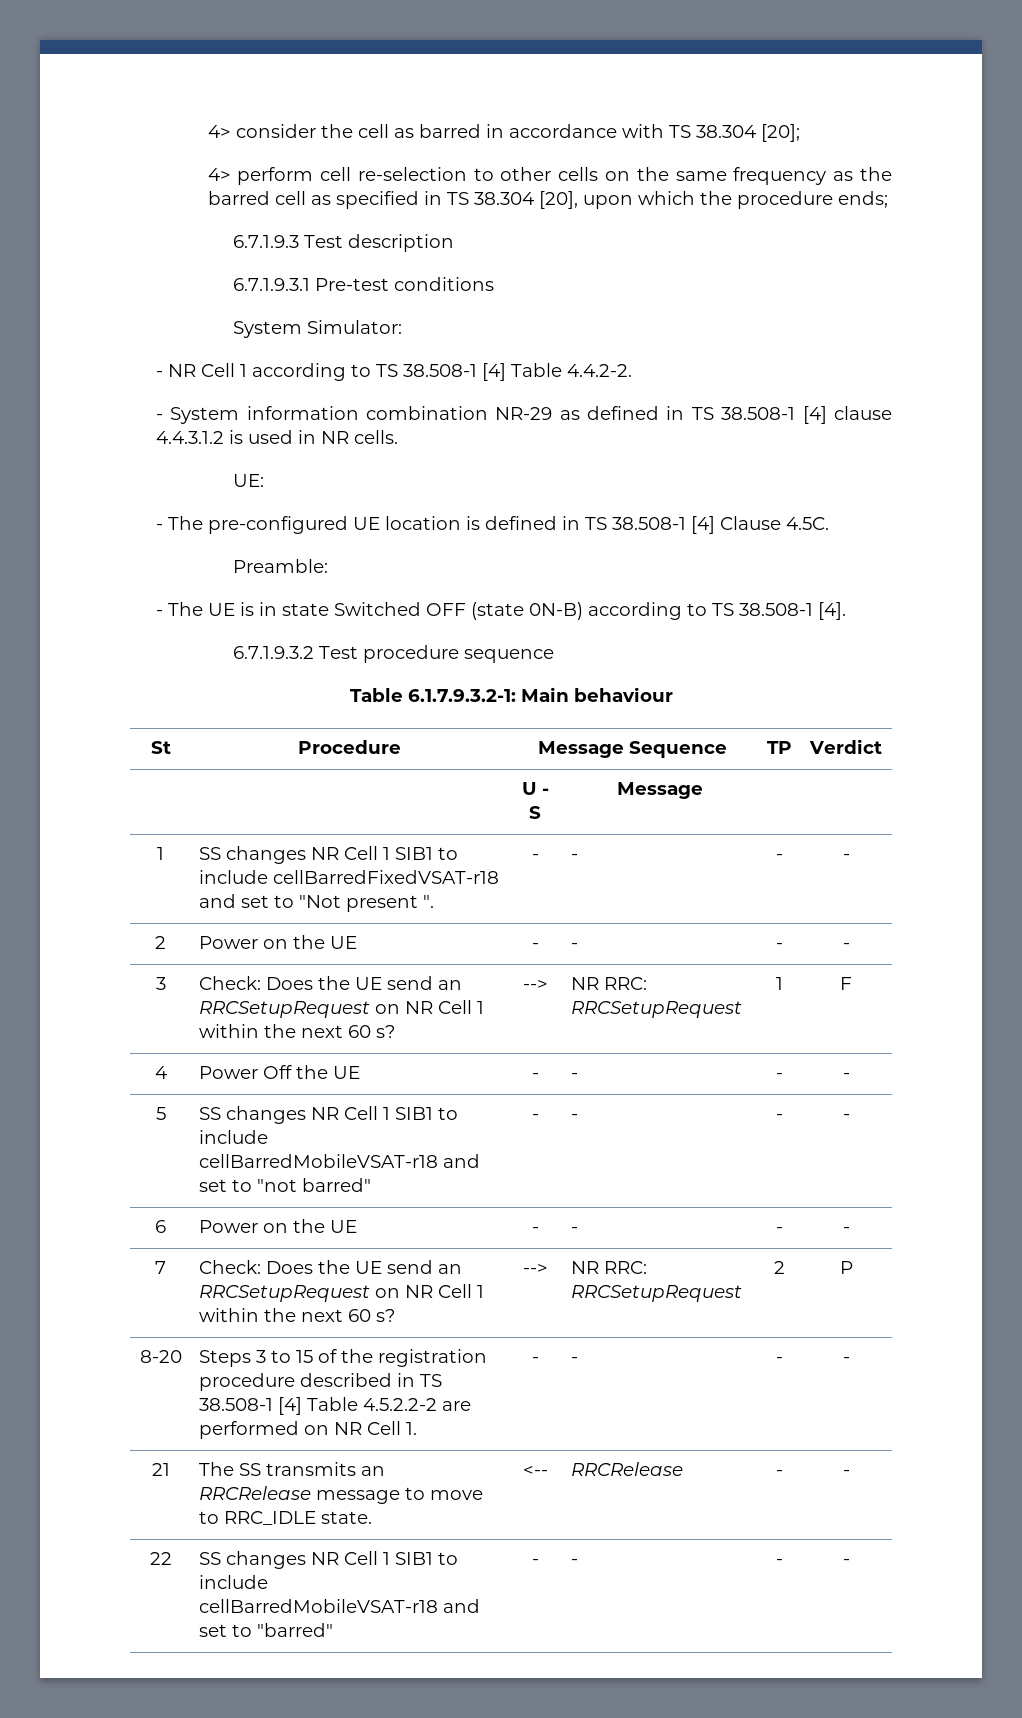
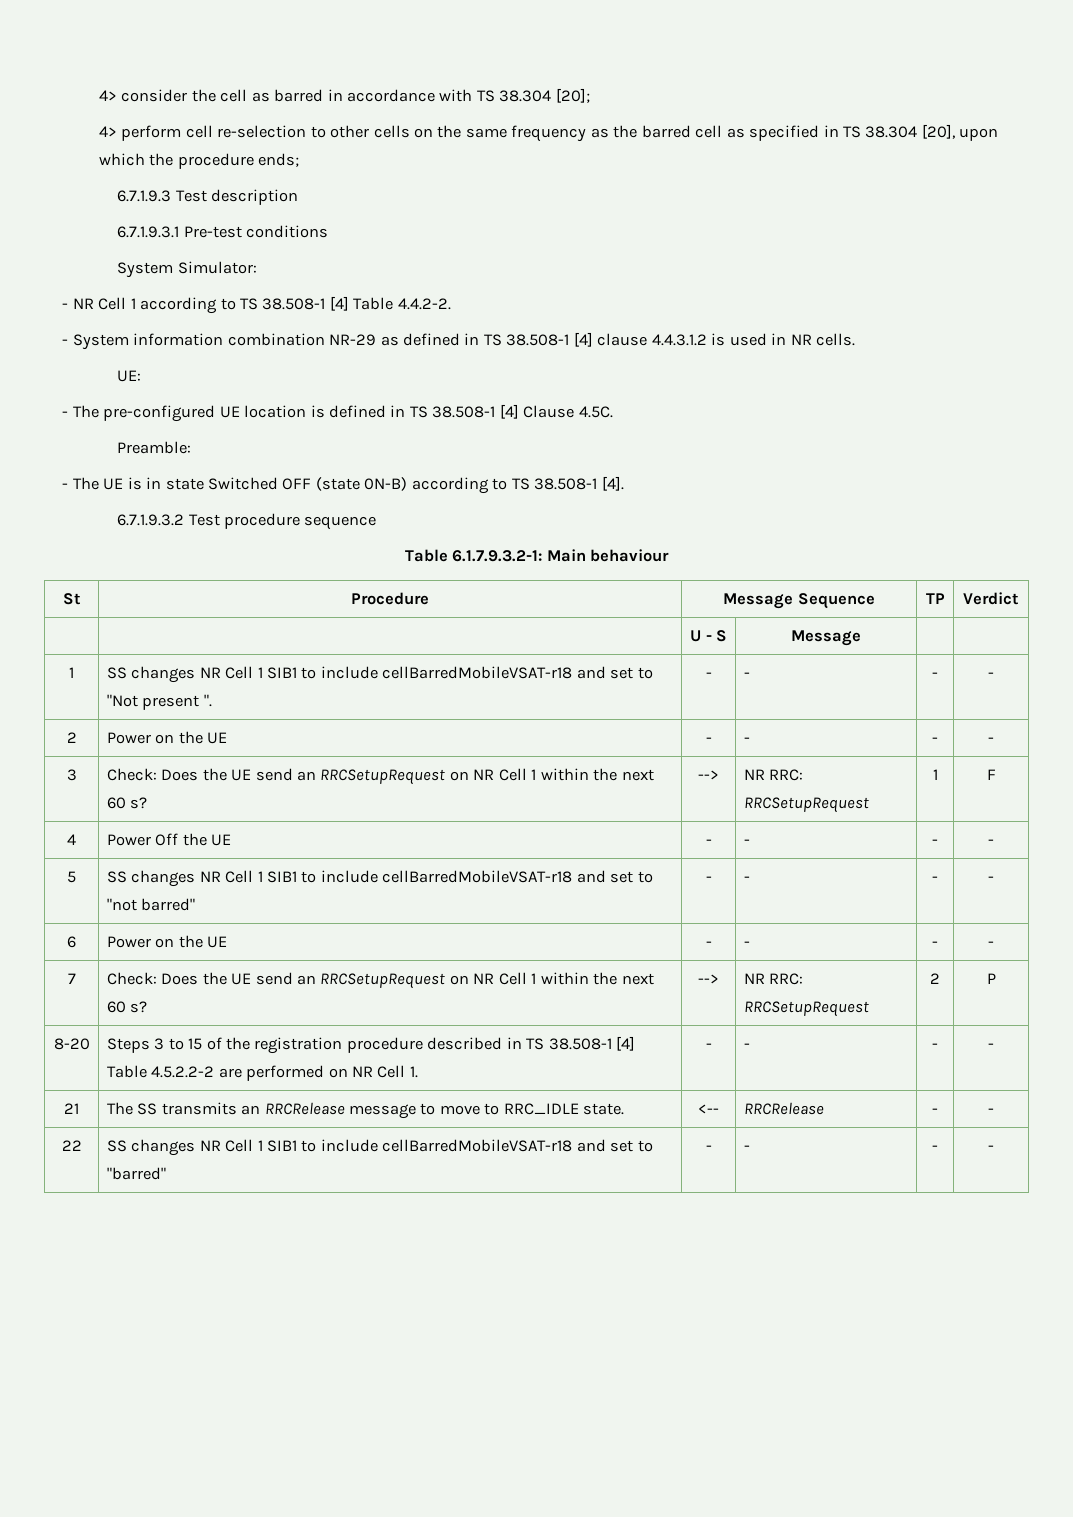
- 1 | SS changes NR Cell 1 SIB1 to include cellBarredFixedVSAT-r18 and set to "Not present ". | - | - | - | -
+ 1 | SS changes NR Cell 1 SIB1 to include cellBarredMobileVSAT-r18 and set to "Not present ". | - | - | - | -

